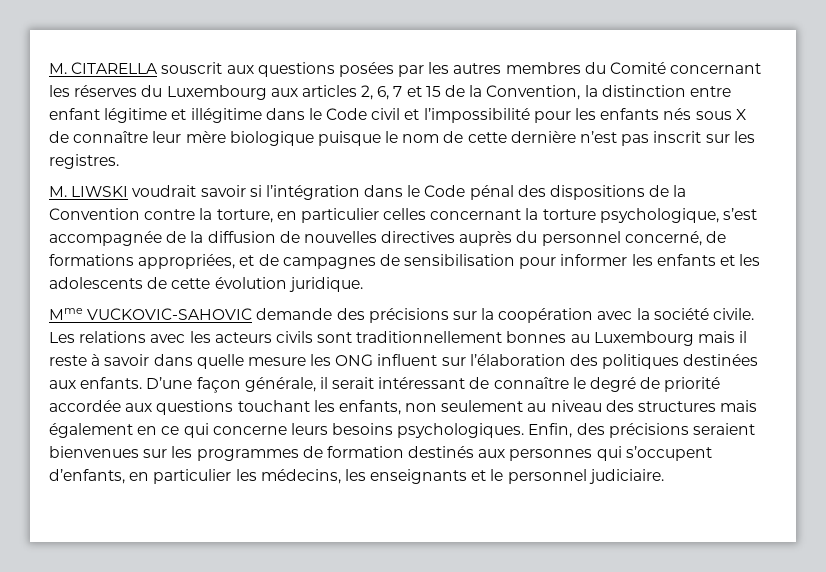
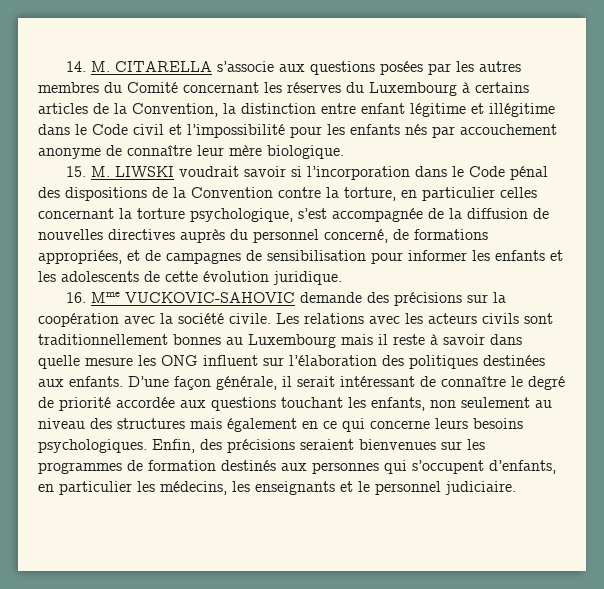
- M. CITARELLA souscrit aux questions posées par les autres membres du Comité concernant les réserves du Luxembourg aux articles 2, 6, 7 et 15 de la Convention, la distinction entre enfant légitime et illégitime dans le Code civil et l’impossibilité pour les enfants nés sous X de connaître leur mère biologique puisque le nom de cette dernière n’est pas inscrit sur les registres.
- M. LIWSKI voudrait savoir si l’intégration dans le Code pénal des dispositions de la Convention contre la torture, en particulier celles concernant la torture psychologique, s’est accompagnée de la diffusion de nouvelles directives auprès du personnel concerné, de formations appropriées, et de campagnes de sensibilisation pour informer les enfants et les adolescents de cette évolution juridique.
+ 14. M. CITARELLA s’associe aux questions posées par les autres membres du Comité concernant les réserves du Luxembourg à certains articles de la Convention, la distinction entre enfant légitime et illégitime dans le Code civil et l’impossibilité pour les enfants nés par accouchement anonyme de connaître leur mère biologique.
+ 15. M. LIWSKI voudrait savoir si l’incorporation dans le Code pénal des dispositions de la Convention contre la torture, en particulier celles concernant la torture psychologique, s’est accompagnée de la diffusion de nouvelles directives auprès du personnel concerné, de formations appropriées, et de campagnes de sensibilisation pour informer les enfants et les adolescents de cette évolution juridique.
- Mme VUCKOVIC-SAHOVIC demande des précisions sur la coopération avec la société civile.
+ 16. Mme VUCKOVIC-SAHOVIC demande des précisions sur la coopération avec la société civile.

